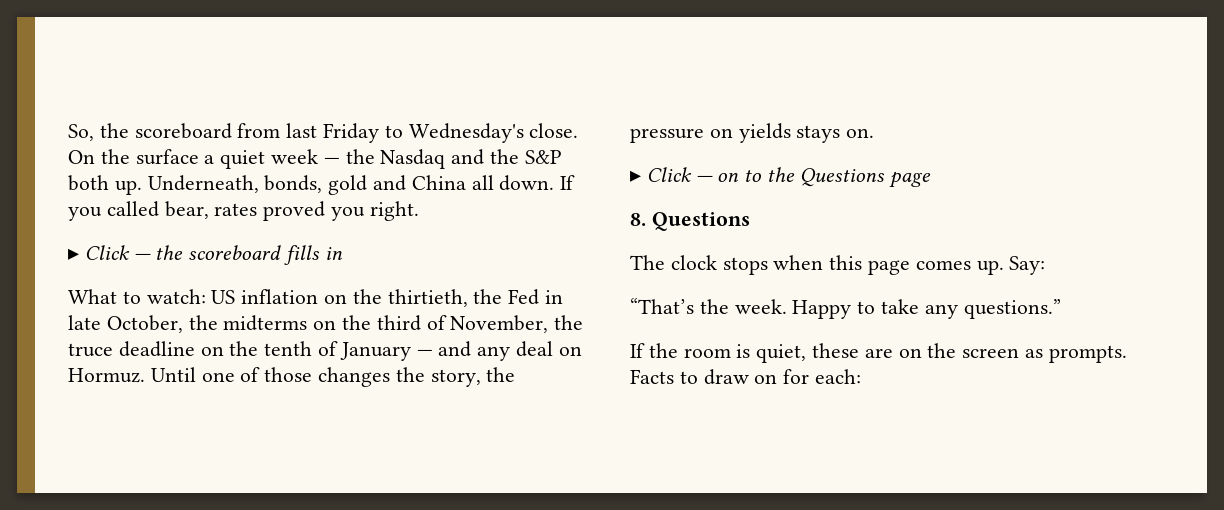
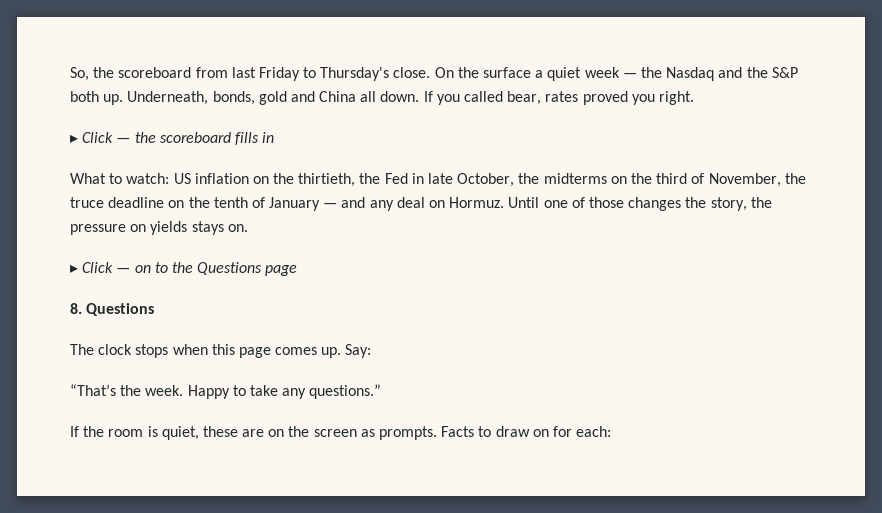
- So, the scoreboard from last Friday to Wednesday's close.
+ So, the scoreboard from last Friday to Thursday's close.

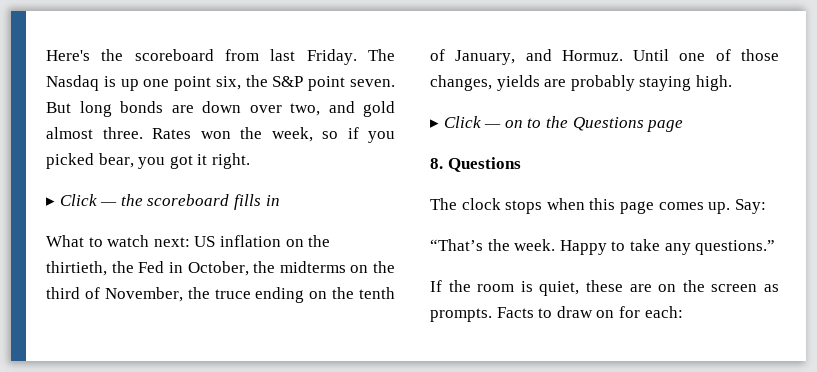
- So, the scoreboard from last Friday to Thursday's close. On the surface a quiet week — the Nasdaq and the S&P both up. Underneath, bonds, gold and China all down. If you called bear, rates proved you right.
+ Here's the scoreboard from last Friday. The Nasdaq is up one point six, the S&P point seven. But long bonds are down over two, and gold almost three. Rates won the week, so if you picked bear, you got it right.
- What to watch: US inflation on the thirtieth, the Fed in late October, the midterms on the third of November, the truce deadline on the tenth of January — and any deal on Hormuz.
+ What to watch next: US inflation on the thirtieth, the Fed in October, the midterms on the third of November, the truce ending on the tenth of January, and Hormuz.
- Until one of those changes the story, the pressure on yields stays on.
+ Until one of those changes, yields are probably staying high.

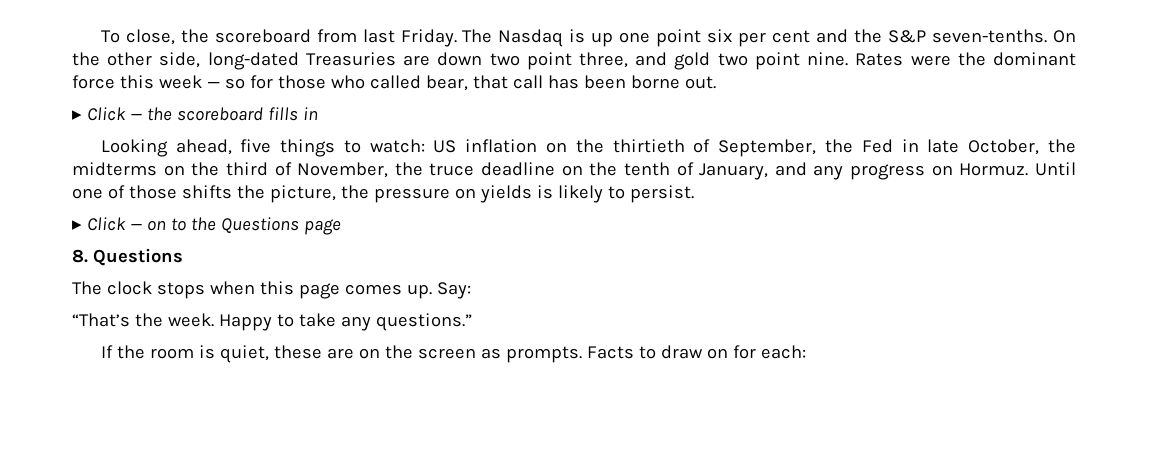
- Here's the scoreboard from last Friday.
+ To close, the scoreboard from last Friday.
- The Nasdaq is up one point six, the S&P point seven. But long bonds are down over two, and gold almost three. Rates won the week, so if you picked bear, you got it right.
+ The Nasdaq is up one point six per cent and the S&P seven-tenths. On the other side, long-dated Treasuries are down two point three, and gold two point nine. Rates were the dominant force this week — so for those who called bear, that call has been borne out.
- What to watch next: US inflation on the thirtieth, the Fed in October, the midterms on the third of November, the truce ending on the tenth of January, and Hormuz.
+ Looking ahead, five things to watch: US inflation on the thirtieth of September, the Fed in late October, the midterms on the third of November, the truce deadline on the tenth of January, and any progress on Hormuz.
- Until one of those changes, yields are probably staying high.
+ Until one of those shifts the picture, the pressure on yields is likely to persist.

